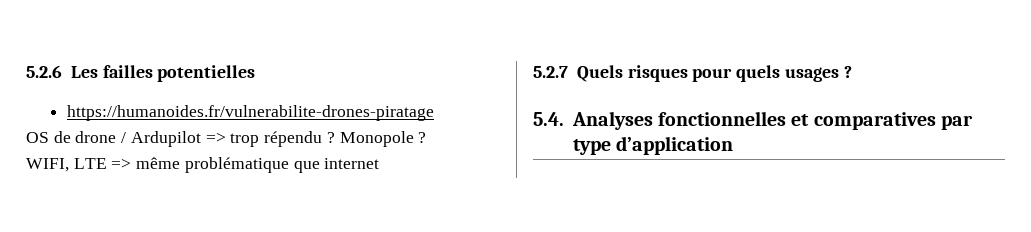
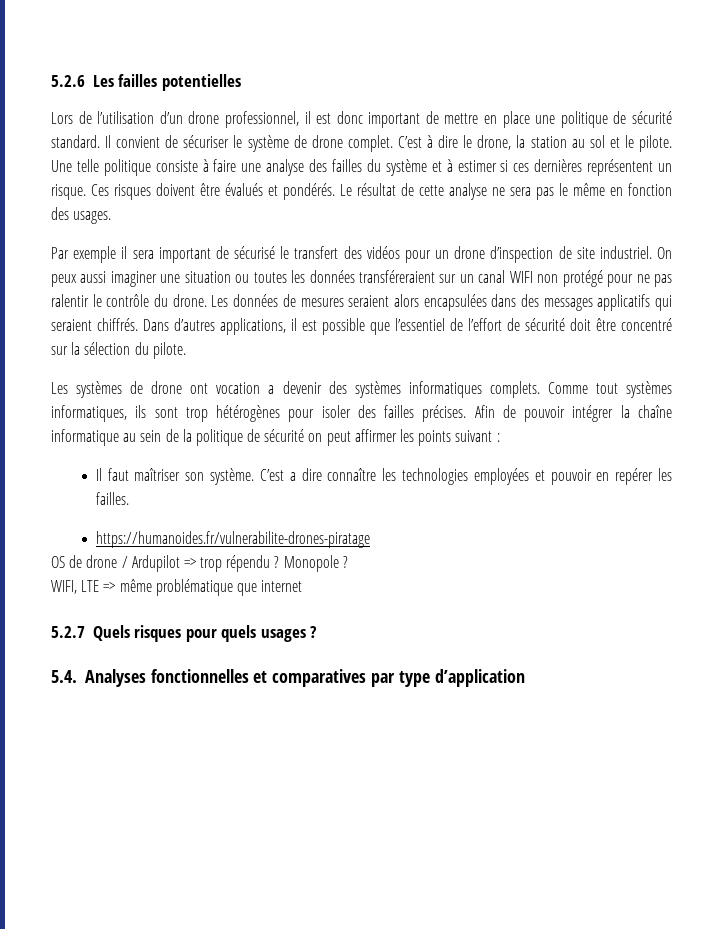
+ Lors de l’utilisation d’un drone professionnel, il est donc important de mettre en place une politique de sécurité standard. Il convient de sécuriser le système de drone complet. C’est à dire le drone, la station au sol et le pilote. Une telle politique consiste à faire une analyse des failles du système et à estimer si ces dernières représentent un risque. Ces risques doivent être évalués et pondérés. Le résultat de cette analyse ne sera pas le même en fonction des usages.
+ Par exemple il sera important de sécurisé le transfert des vidéos pour un drone d’inspection de site industriel. On peux aussi imaginer une situation ou toutes les données transféreraient sur un canal WIFI non protégé pour ne pas ralentir le contrôle du drone. Les données de mesures seraient alors encapsulées dans des messages applicatifs qui seraient chiffrés. Dans d’autres applications, il est possible que l’essentiel de l’effort de sécurité doit être concentré sur la sélection du pilote.
+ Les systèmes de drone ont vocation a devenir des systèmes informatiques complets. Comme tout systèmes informatiques, ils sont trop hétérogènes pour isoler des failles précises. Afin de pouvoir intégrer la chaîne informatique au sein de la politique de sécurité on peut affirmer les points suivant :
+ Il faut maîtriser son système. C’est a dire connaître les technologies employées et pouvoir en repérer les failles.

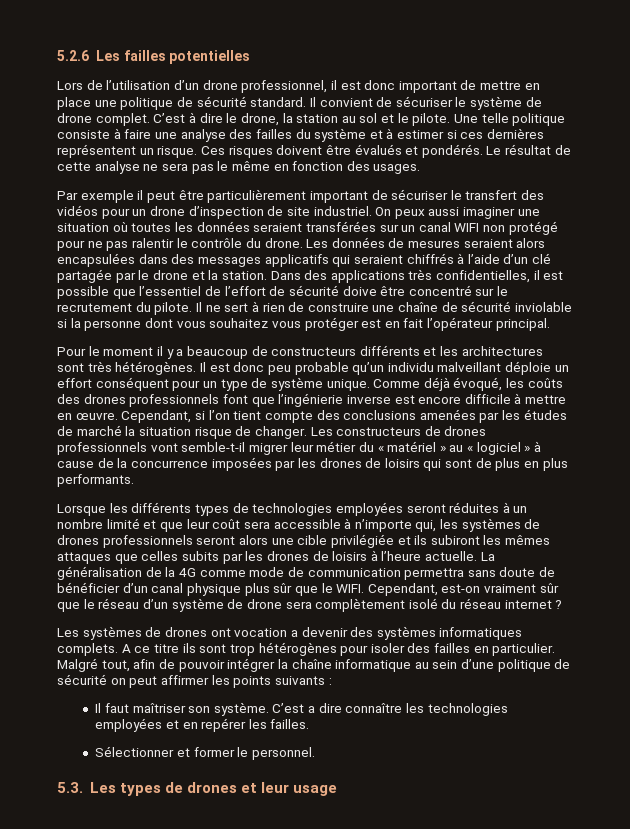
- Par exemple il sera important de sécurisé le transfert des vidéos pour un drone d’inspection de site industriel.
+ Par exemple il peut être particulièrement important de sécuriser le transfert des vidéos pour un drone d’inspection de site industriel.
- On peux aussi imaginer une situation ou toutes les données transféreraient sur un canal WIFI non protégé pour ne pas ralentir le contrôle du drone.
+ On peux aussi imaginer une situation où toutes les données seraient transférées sur un canal WIFI non protégé pour ne pas ralentir le contrôle du drone.
- Les données de mesures seraient alors encapsulées dans des messages applicatifs qui seraient chiffrés. Dans d’autres applications, il est possible que l’essentiel de l’effort de sécurité doit être concentré sur la sélection du pilote.
+ Les données de mesures seraient alors encapsulées dans des messages applicatifs qui seraient chiffrés à l’aide d’un clé partagée par le drone et la station. Dans des applications très confidentielles, il est possible que l’essentiel de l’effort de sécurité doive être concentré sur le recrutement du pilote. Il ne sert à rien de construire une chaîne de sécurité inviolable si la personne dont vous souhaitez vous protéger est en fait l’opérateur principal.
+ Pour le moment il y a beaucoup de constructeurs différents et les architectures sont très hétérogènes. Il est donc peu probable qu’un individu malveillant déploie un effort conséquent pour un type de système unique. Comme déjà évoqué, les coûts des drones professionnels font que l’ingénierie inverse est encore difficile à mettre en œuvre. Cependant, si l’on tient compte des conclusions amenées par les études de marché la situation risque de changer. Les constructeurs de drones professionnels vont semble-t-il migrer leur métier du « matériel » au « logiciel » à cause de la concurrence imposées par les drones de loisirs qui sont de plus en plus performants.
+ Lorsque les différents types de technologies employées seront réduites à un nombre limité et que leur coût sera accessible à n’importe qui, les systèmes de drones professionnels seront alors une cible privilégiée et ils subiront les mêmes attaques que celles subits par les drones de loisirs à l’heure actuelle. La généralisation de la 4G comme mode de communication permettra sans doute de bénéficier d’un canal physique plus sûr que le WIFI. Cependant, est-on vraiment sûr que le réseau d’un système de drone sera complètement isolé du réseau internet ?
- Les systèmes de drone ont vocation a devenir des systèmes informatiques complets.
+ Les systèmes de drones ont vocation a devenir des systèmes informatiques complets.
- Comme tout systèmes informatiques, ils sont trop hétérogènes pour isoler des failles précises. Afin de pouvoir intégrer la chaîne informatique au sein de la politique de sécurité on peut affirmer les points suivant :
+ A ce titre ils sont trop hétérogènes pour isoler des failles en particulier. Malgré tout, afin de pouvoir intégrer la chaîne informatique au sein d’une politique de sécurité on peut affirmer les points suivants :
- C’est a dire connaître les technologies employées et pouvoir en repérer les failles.
+ C’est a dire connaître les technologies employées et en repérer les failles.
- https://humanoides.fr/vulnerabilite-drones-piratage
- OS de drone / Ardupilot => trop répendu ? Monopole ?
- WIFI, LTE => même problématique que internet
- 5.2.7 Quels risques pour quels usages ?
- 5.4. Analyses fonctionnelles et comparatives par type d’application
+ Sélectionner et former le personnel.
+ 5.3. Les types de drones et leur usage

